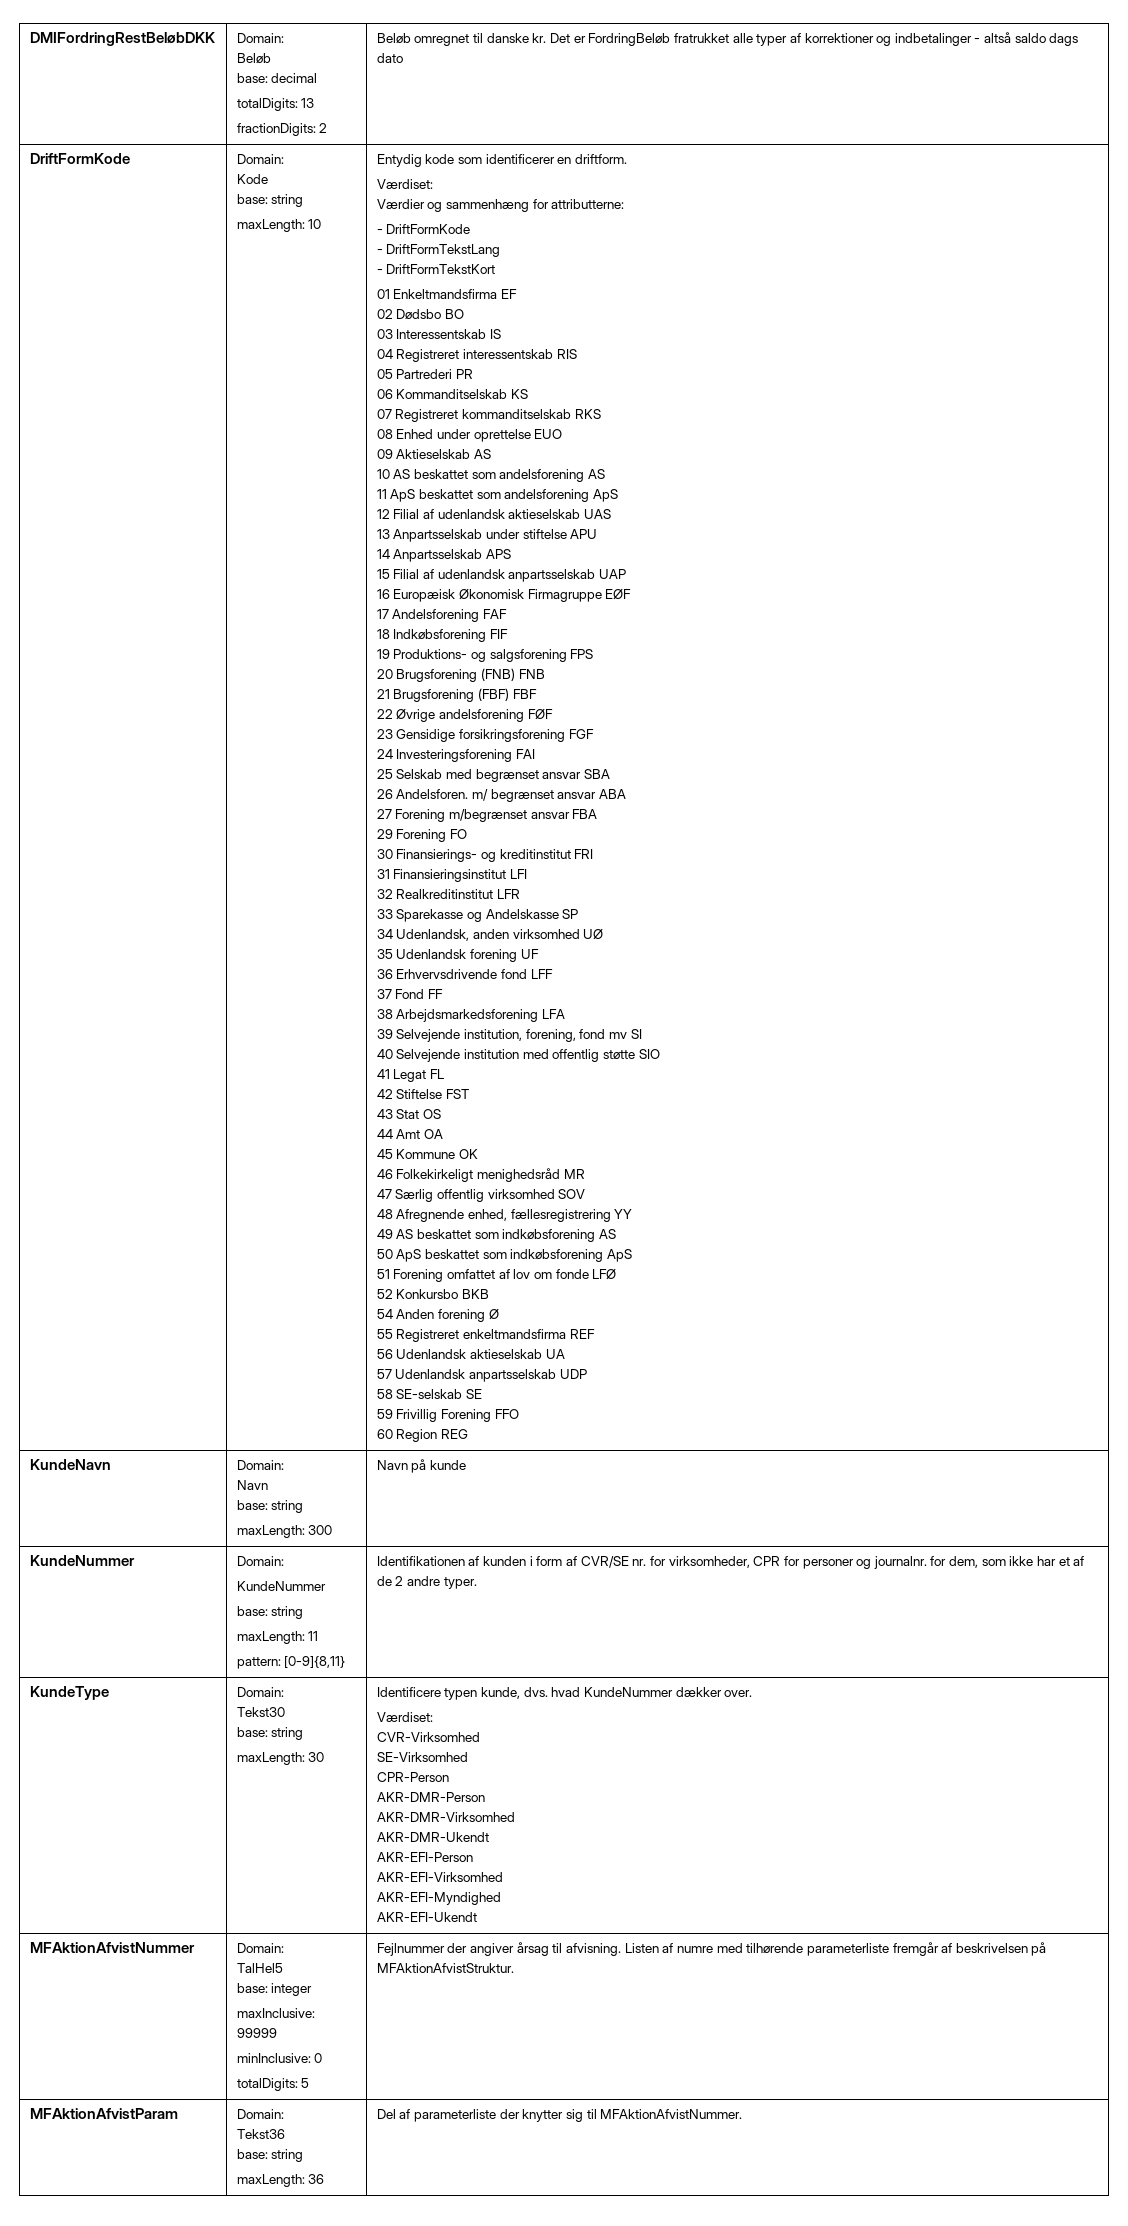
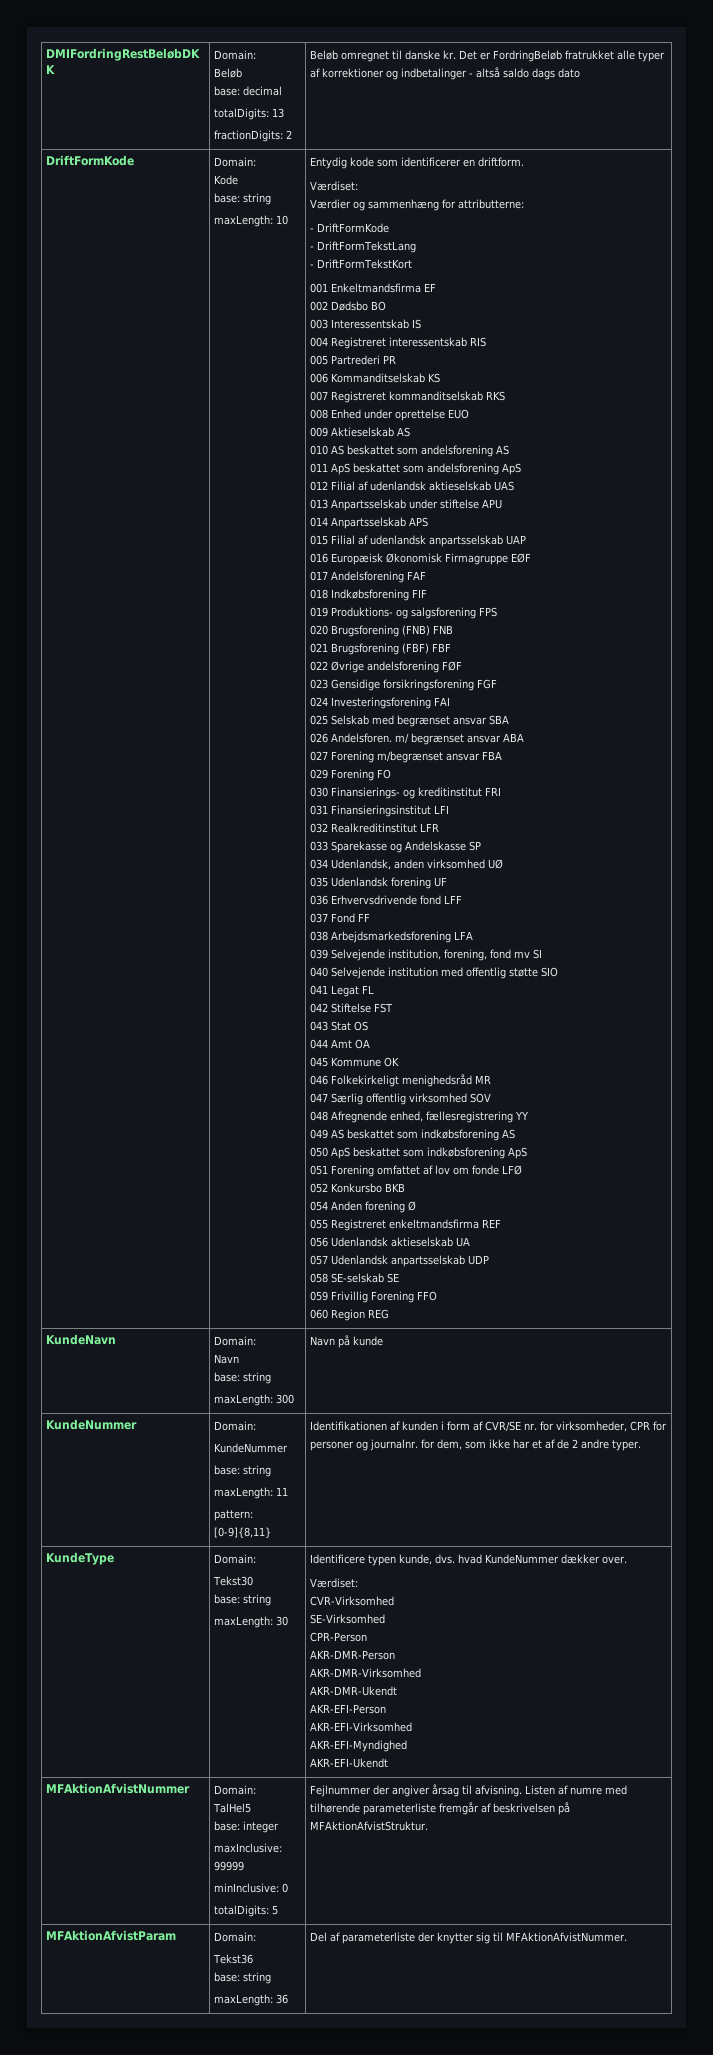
- 01 Enkeltmandsfirma EF
+ 001 Enkeltmandsfirma EF
- 02 Dødsbo BO
+ 002 Dødsbo BO
- 03 Interessentskab IS
+ 003 Interessentskab IS
- 04 Registreret interessentskab RIS
+ 004 Registreret interessentskab RIS
- 05 Partrederi PR
+ 005 Partrederi PR
- 06 Kommanditselskab KS
+ 006 Kommanditselskab KS
- 07 Registreret kommanditselskab RKS
+ 007 Registreret kommanditselskab RKS
- 08 Enhed under oprettelse EUO
+ 008 Enhed under oprettelse EUO
- 09 Aktieselskab AS
+ 009 Aktieselskab AS
- 10 AS beskattet som andelsforening AS
+ 010 AS beskattet som andelsforening AS
- 11 ApS beskattet som andelsforening ApS
+ 011 ApS beskattet som andelsforening ApS
- 12 Filial af udenlandsk aktieselskab UAS
+ 012 Filial af udenlandsk aktieselskab UAS
- 13 Anpartsselskab under stiftelse APU
+ 013 Anpartsselskab under stiftelse APU
- 14 Anpartsselskab APS
+ 014 Anpartsselskab APS
- 15 Filial af udenlandsk anpartsselskab UAP
+ 015 Filial af udenlandsk anpartsselskab UAP
- 16 Europæisk Økonomisk Firmagruppe EØF
+ 016 Europæisk Økonomisk Firmagruppe EØF
- 17 Andelsforening FAF
+ 017 Andelsforening FAF
- 18 Indkøbsforening FIF
+ 018 Indkøbsforening FIF
- 19 Produktions- og salgsforening FPS
+ 019 Produktions- og salgsforening FPS
- 20 Brugsforening (FNB) FNB
+ 020 Brugsforening (FNB) FNB
- 21 Brugsforening (FBF) FBF
+ 021 Brugsforening (FBF) FBF
- 22 Øvrige andelsforening FØF
+ 022 Øvrige andelsforening FØF
- 23 Gensidige forsikringsforening FGF
+ 023 Gensidige forsikringsforening FGF
- 24 Investeringsforening FAI
+ 024 Investeringsforening FAI
- 25 Selskab med begrænset ansvar SBA
+ 025 Selskab med begrænset ansvar SBA
- 26 Andelsforen. m/ begrænset ansvar ABA
+ 026 Andelsforen. m/ begrænset ansvar ABA
- 27 Forening m/begrænset ansvar FBA
+ 027 Forening m/begrænset ansvar FBA
- 29 Forening FO
+ 029 Forening FO
- 30 Finansierings- og kreditinstitut FRI
+ 030 Finansierings- og kreditinstitut FRI
- 31 Finansieringsinstitut LFI
+ 031 Finansieringsinstitut LFI
- 32 Realkreditinstitut LFR
+ 032 Realkreditinstitut LFR
- 33 Sparekasse og Andelskasse SP
+ 033 Sparekasse og Andelskasse SP
- 34 Udenlandsk, anden virksomhed UØ
+ 034 Udenlandsk, anden virksomhed UØ
- 35 Udenlandsk forening UF
+ 035 Udenlandsk forening UF
- 36 Erhvervsdrivende fond LFF
+ 036 Erhvervsdrivende fond LFF
- 37 Fond FF
+ 037 Fond FF
- 38 Arbejdsmarkedsforening LFA
+ 038 Arbejdsmarkedsforening LFA
- 39 Selvejende institution, forening, fond mv SI
+ 039 Selvejende institution, forening, fond mv SI
- 40 Selvejende institution med offentlig støtte SIO
+ 040 Selvejende institution med offentlig støtte SIO
- 41 Legat FL
+ 041 Legat FL
- 42 Stiftelse FST
+ 042 Stiftelse FST
- 43 Stat OS
+ 043 Stat OS
- 44 Amt OA
+ 044 Amt OA
- 45 Kommune OK
+ 045 Kommune OK
- 46 Folkekirkeligt menighedsråd MR
+ 046 Folkekirkeligt menighedsråd MR
- 47 Særlig offentlig virksomhed SOV
+ 047 Særlig offentlig virksomhed SOV
- 48 Afregnende enhed, fællesregistrering YY
+ 048 Afregnende enhed, fællesregistrering YY
- 49 AS beskattet som indkøbsforening AS
+ 049 AS beskattet som indkøbsforening AS
- 50 ApS beskattet som indkøbsforening ApS
+ 050 ApS beskattet som indkøbsforening ApS
- 51 Forening omfattet af lov om fonde LFØ
+ 051 Forening omfattet af lov om fonde LFØ
- 52 Konkursbo BKB
+ 052 Konkursbo BKB
- 54 Anden forening Ø
+ 054 Anden forening Ø
- 55 Registreret enkeltmandsfirma REF
+ 055 Registreret enkeltmandsfirma REF
- 56 Udenlandsk aktieselskab UA
+ 056 Udenlandsk aktieselskab UA
- 57 Udenlandsk anpartsselskab UDP
+ 057 Udenlandsk anpartsselskab UDP
- 58 SE-selskab SE
+ 058 SE-selskab SE
- 59 Frivillig Forening FFO
+ 059 Frivillig Forening FFO
- 60 Region REG
+ 060 Region REG

